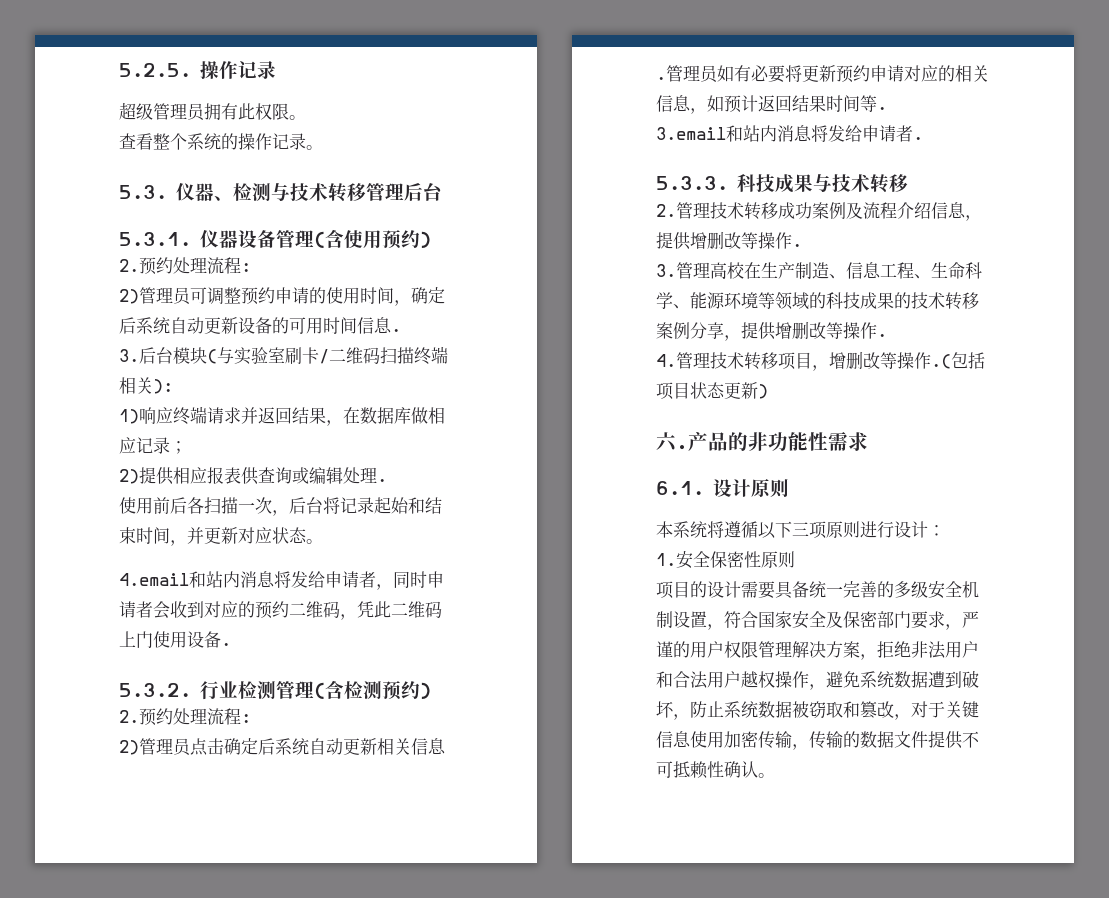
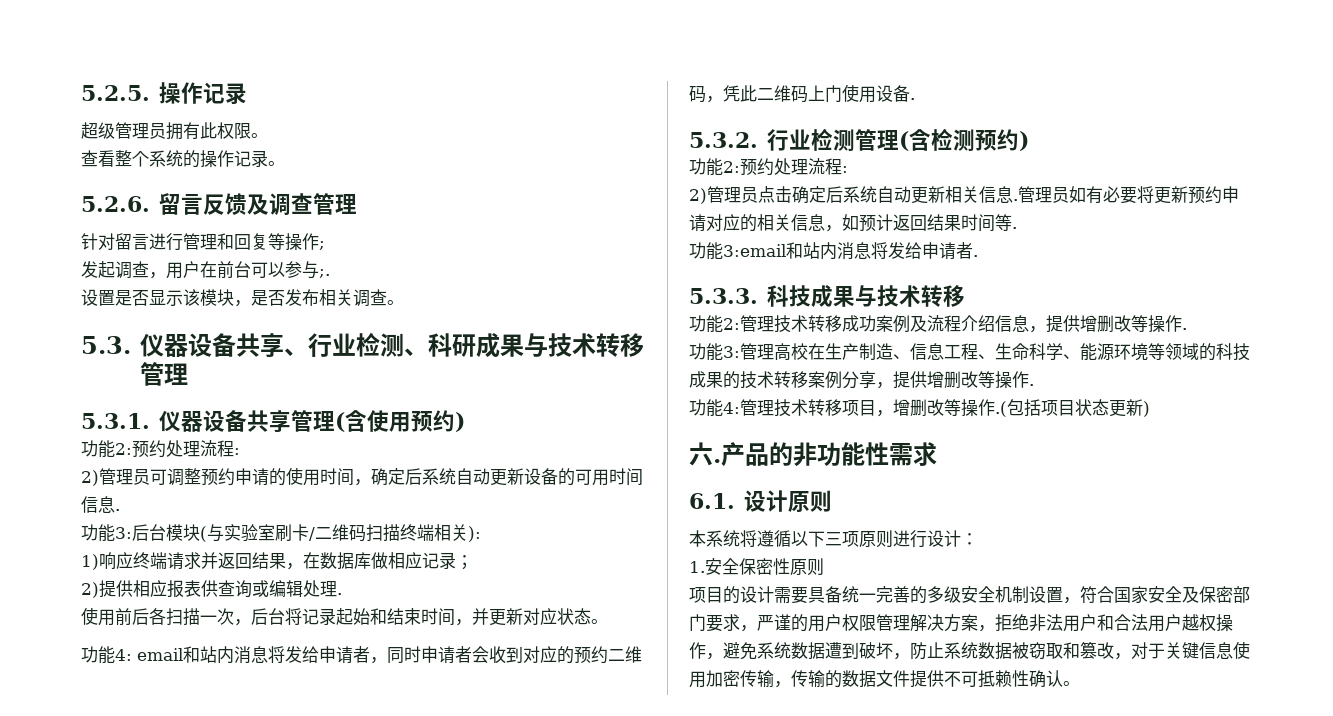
- 5.3.仪器、检测与技术转移管理后台
+ 5.2.6.留言反馈及调查管理
+ 针对留言进行管理和回复等操作;
+ 发起调查，用户在前台可以参与;.
+ 设置是否显示该模块，是否发布相关调查。
+ 5.3.仪器设备共享、行业检测、科研成果与技术转移管理
- 5.3.1.仪器设备管理(含使用预约)
- 2.预约处理流程:
+ 5.3.1.仪器设备共享管理(含使用预约)
+ 功能2:预约处理流程:
- 3.后台模块(与实验室刷卡/二维码扫描终端相关):
+ 功能3:后台模块(与实验室刷卡/二维码扫描终端相关):
- 4.email和站内消息将发给申请者，同时申请者会收到对应的预约二维码，凭此二维码上门使用设备.
+ 功能4: email和站内消息将发给申请者，同时申请者会收到对应的预约二维码，凭此二维码上门使用设备.
  5.3.2.行业检测管理(含检测预约)
- 2.预约处理流程:
+ 功能2:预约处理流程:
- 3.email和站内消息将发给申请者.
+ 功能3:email和站内消息将发给申请者.
- 2.管理技术转移成功案例及流程介绍信息，提供增删改等操作.
+ 功能2:管理技术转移成功案例及流程介绍信息，提供增删改等操作.
- 3.管理高校在生产制造、信息工程、生命科学、能源环境等领域的科技成果的技术转移案例分享，提供增删改等操作.
+ 功能3:管理高校在生产制造、信息工程、生命科学、能源环境等领域的科技成果的技术转移案例分享，提供增删改等操作.
- 4.管理技术转移项目，增删改等操作.(包括项目状态更新)
+ 功能4:管理技术转移项目，增删改等操作.(包括项目状态更新)

